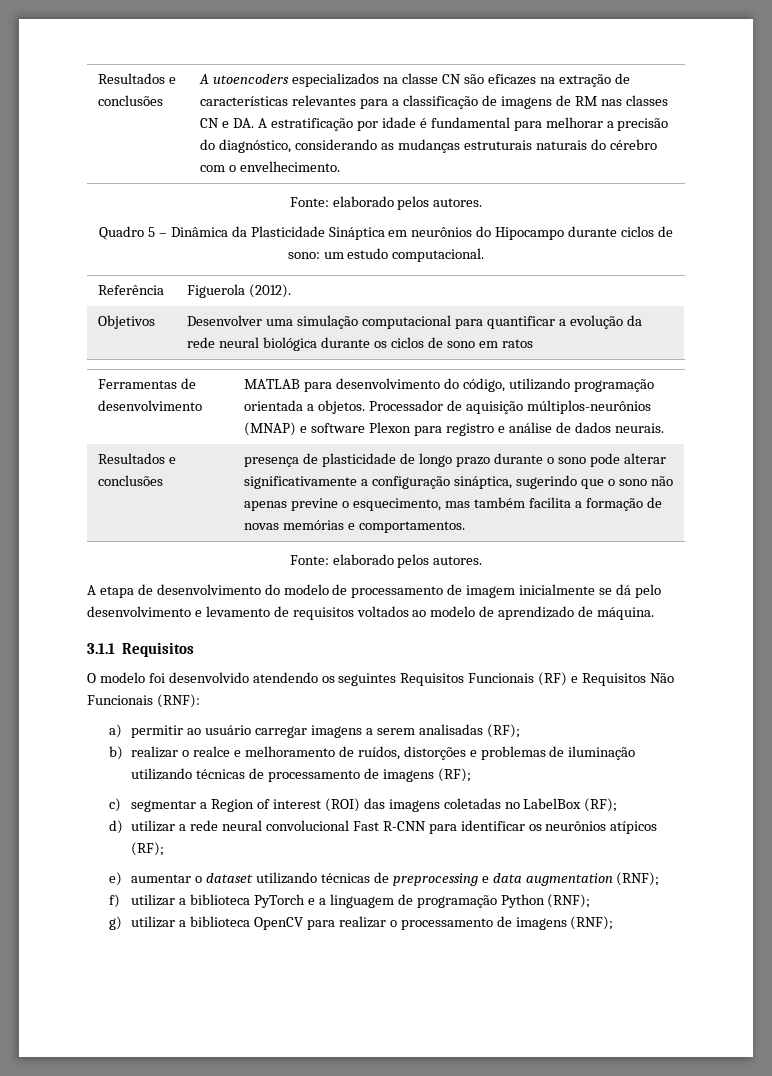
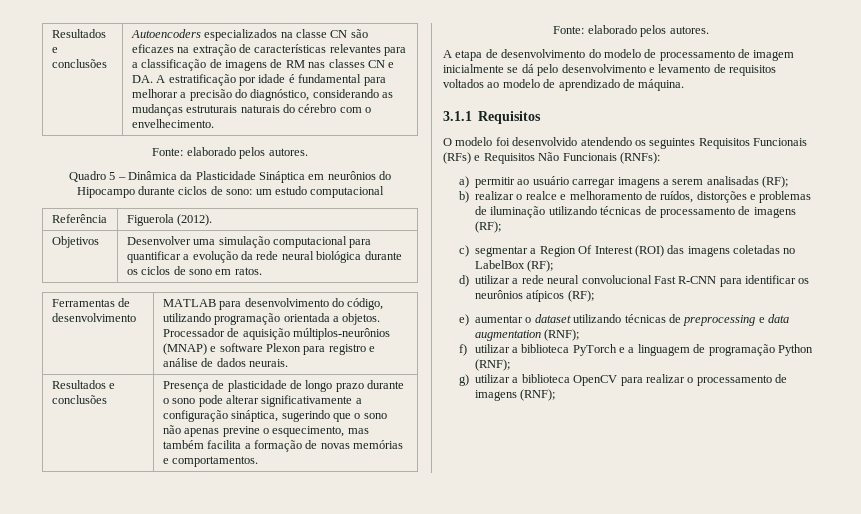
- Resultados e conclusões | A utoencoders especializados na classe CN são eficazes na extração de características relevantes para a classificação de imagens de RM nas classes CN e DA. A estratificação por idade é fundamental para melhorar a precisão do diagnóstico, considerando as mudanças estruturais naturais do cérebro com o envelhecimento.
+ Resultados e conclusões | Autoencoders especializados na classe CN são eficazes na extração de características relevantes para a classificação de imagens de RM nas classes CN e DA. A estratificação por idade é fundamental para melhorar a precisão do diagnóstico, considerando as mudanças estruturais naturais do cérebro com o envelhecimento.
- Quadro 5 – Dinâmica da Plasticidade Sináptica em neurônios do Hipocampo durante ciclos de sono: um estudo computacional.
+ Quadro 5 – Dinâmica da Plasticidade Sináptica em neurônios do Hipocampo durante ciclos de sono: um estudo computacional
- Objetivos | Desenvolver uma simulação computacional para quantificar a evolução da rede neural biológica durante os ciclos de sono em ratos
+ Objetivos | Desenvolver uma simulação computacional para quantificar a evolução da rede neural biológica durante os ciclos de sono em ratos.
- Resultados e conclusões | presença de plasticidade de longo prazo durante o sono pode alterar significativamente a configuração sináptica, sugerindo que o sono não apenas previne o esquecimento, mas também facilita a formação de novas memórias e comportamentos.
+ Resultados e conclusões | Presença de plasticidade de longo prazo durante o sono pode alterar significativamente a configuração sináptica, sugerindo que o sono não apenas previne o esquecimento, mas também facilita a formação de novas memórias e comportamentos.
- O modelo foi desenvolvido atendendo os seguintes Requisitos Funcionais (RF) e Requisitos Não Funcionais (RNF):
+ O modelo foi desenvolvido atendendo os seguintes Requisitos Funcionais (RFs) e Requisitos Não Funcionais (RNFs):
- c) segmentar a Region of interest (ROI) das imagens coletadas no LabelBox (RF);
+ c) segmentar a Region Of Interest (ROI) das imagens coletadas no LabelBox (RF);

